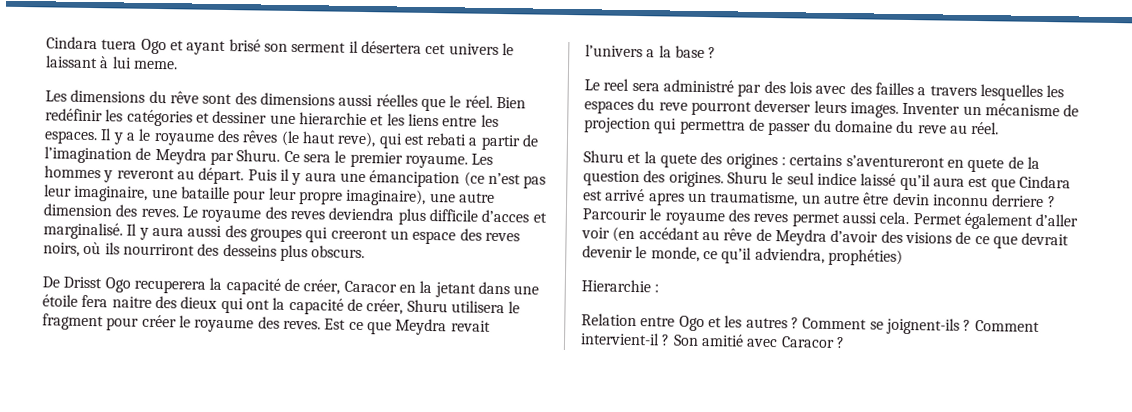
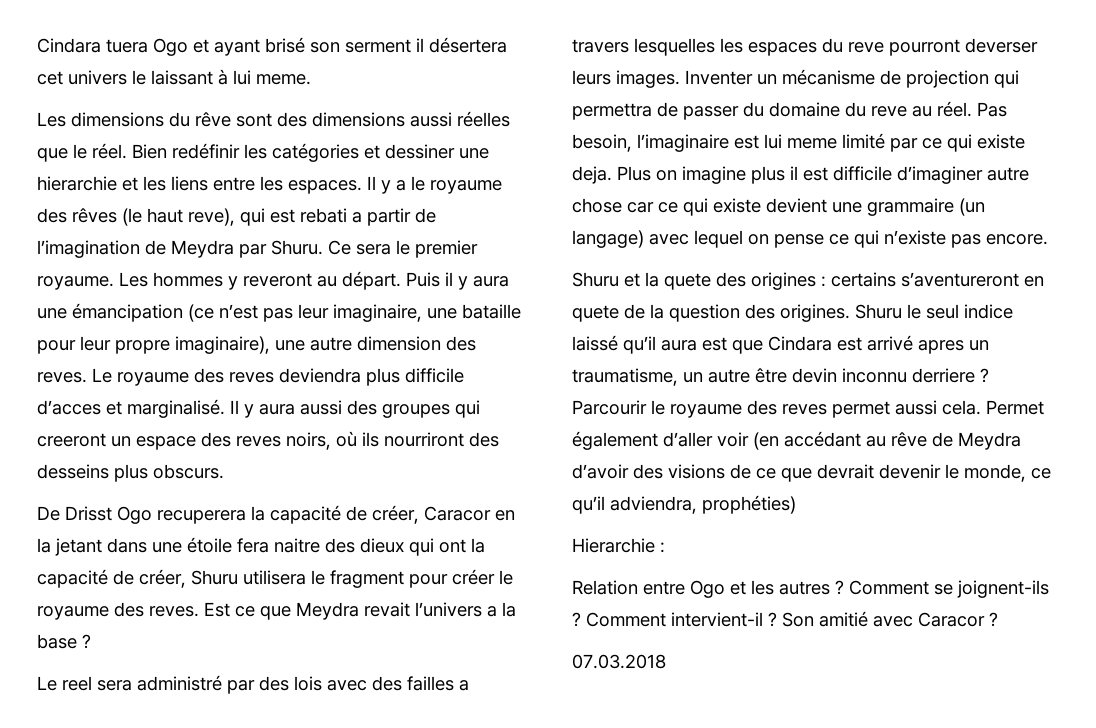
+ Pas besoin, l’imaginaire est lui meme limité par ce qui existe deja. Plus on imagine plus il est difficile d’imaginer autre chose car ce qui existe devient une grammaire (un langage) avec lequel on pense ce qui n’existe pas encore.
+ 07.03.2018

